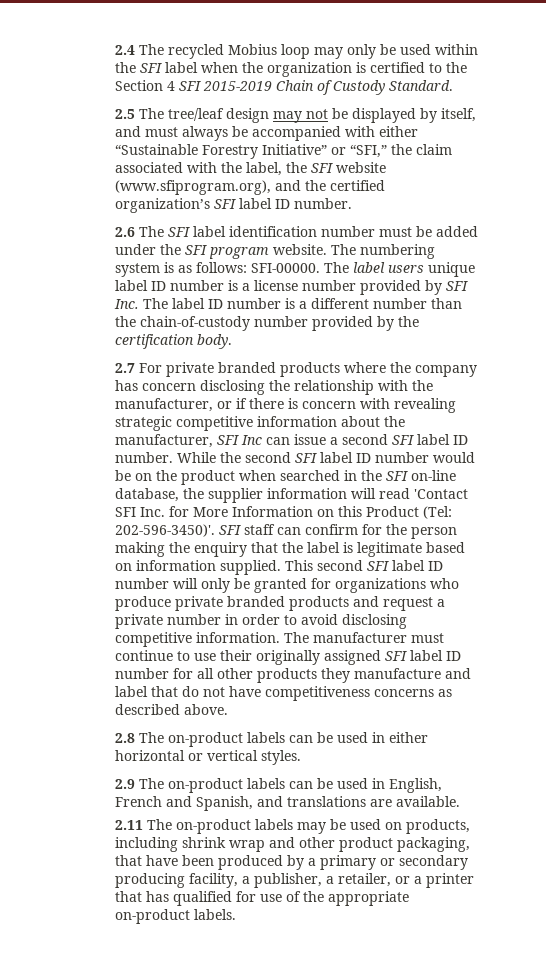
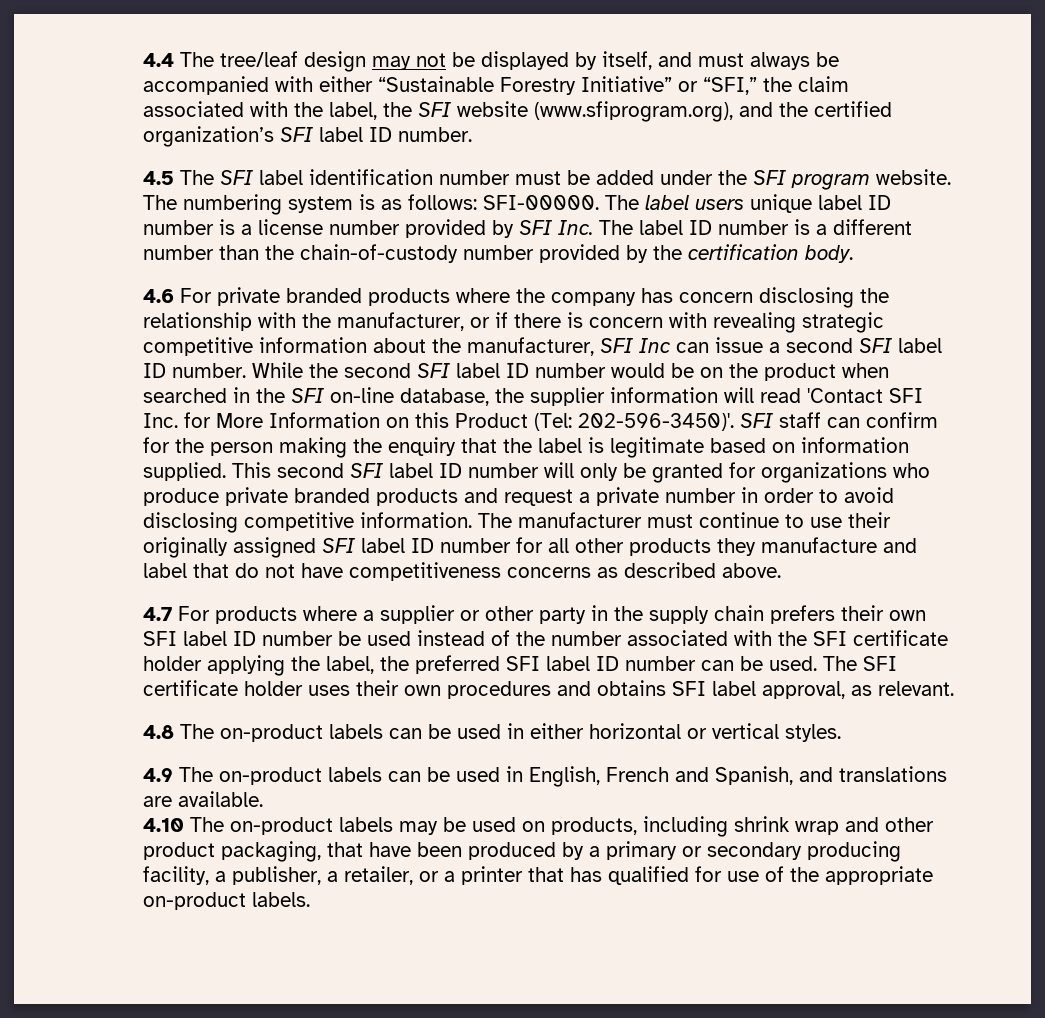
- 2.4 The recycled Mobius loop may only be used within the SFI label when the organization is certified to the Section 4 SFI 2015-2019 Chain of Custody Standard.
- 2.5 The tree/leaf design may not be displayed by itself, and must always be accompanied with either “Sustainable Forestry Initiative” or “SFI,” the claim associated with the label, the SFI website (www.sfiprogram.org), and the certified organization’s SFI label ID number.
+ 4.4 The tree/leaf design may not be displayed by itself, and must always be accompanied with either “Sustainable Forestry Initiative” or “SFI,” the claim associated with the label, the SFI website (www.sfiprogram.org), and the certified organization’s SFI label ID number.
- 2.6 The SFI label identification number must be added under the SFI program website.
+ 4.5 The SFI label identification number must be added under the SFI program website.
- 2.7 For private branded products where the company has concern disclosing the relationship with the manufacturer, or if there is concern with revealing strategic competitive information about the manufacturer, SFI Inc can issue a second SFI label ID number.
+ 4.6 For private branded products where the company has concern disclosing the relationship with the manufacturer, or if there is concern with revealing strategic competitive information about the manufacturer, SFI Inc can issue a second SFI label ID number.
- 2.8 The on-product labels can be used in either horizontal or vertical styles.
+ 4.7 For products where a supplier or other party in the supply chain prefers their own SFI label ID number be used instead of the number associated with the SFI certificate holder applying the label, the preferred SFI label ID number can be used. The SFI certificate holder uses their own procedures and obtains SFI label approval, as relevant.
+ 4.8 The on-product labels can be used in either horizontal or vertical styles.
- 2.9 The on-product labels can be used in English, French and Spanish, and translations are available.
+ 4.9 The on-product labels can be used in English, French and Spanish, and translations are available.
- 2.11 The on-product labels may be used on products, including shrink wrap and other product packaging, that have been produced by a primary or secondary producing facility, a publisher, a retailer, or a printer that has qualified for use of the appropriate on-product labels.
+ 4.10 The on-product labels may be used on products, including shrink wrap and other product packaging, that have been produced by a primary or secondary producing facility, a publisher, a retailer, or a printer that has qualified for use of the appropriate on-product labels.

